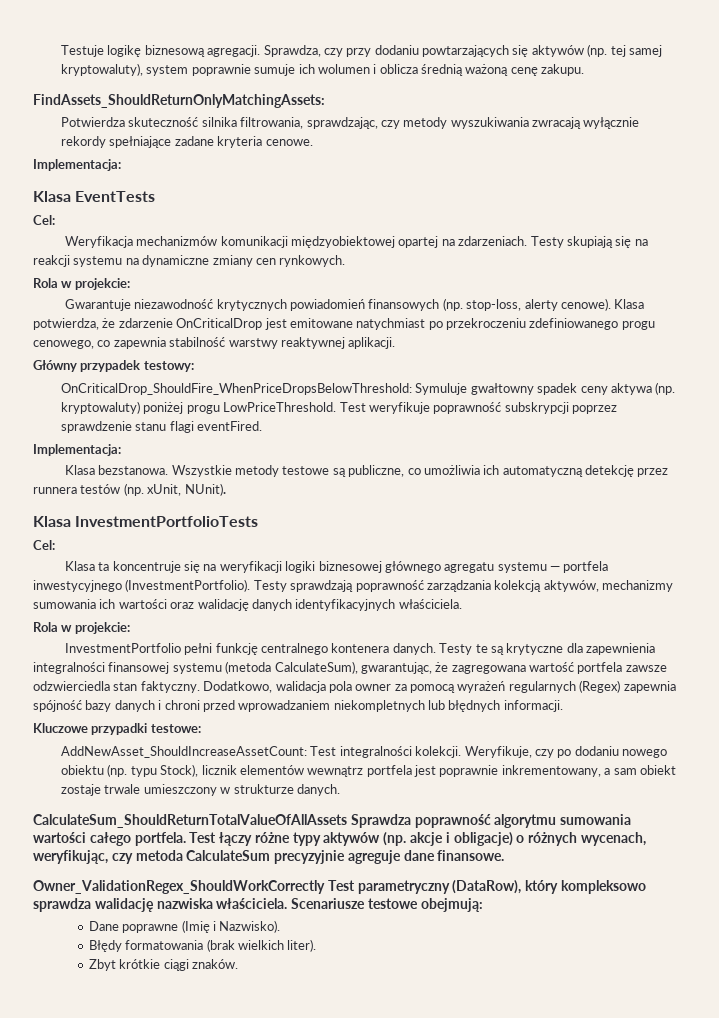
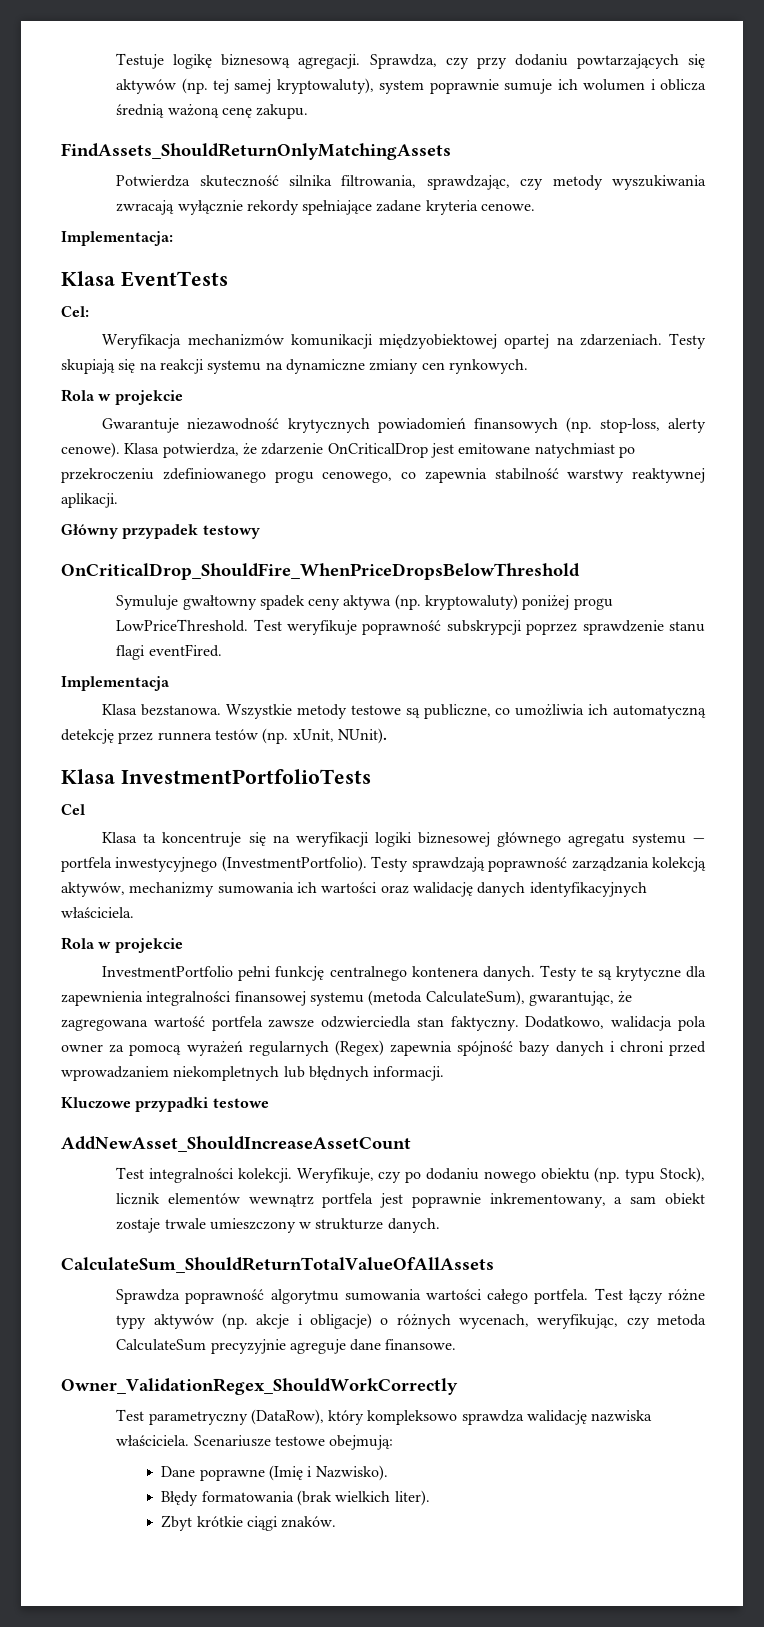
- FindAssets_ShouldReturnOnlyMatchingAssets:
+ FindAssets_ShouldReturnOnlyMatchingAssets
  Testy skupiają się na reakcji systemu na dynamiczne zmiany cen rynkowych.
- Rola w projekcie:
+ Rola w projekcie
- Główny przypadek testowy:
- OnCriticalDrop_ShouldFire_WhenPriceDropsBelowThreshold: Symuluje gwałtowny spadek ceny aktywa (np. kryptowaluty) poniżej progu LowPriceThreshold.
+ Główny przypadek testowy
+ OnCriticalDrop_ShouldFire_WhenPriceDropsBelowThreshold
+ Symuluje gwałtowny spadek ceny aktywa (np. kryptowaluty) poniżej progu LowPriceThreshold.
  Test weryfikuje poprawność subskrypcji poprzez sprawdzenie stanu flagi eventFired.
- Implementacja:
+ Implementacja
  Klasa InvestmentPortfolioTests
- Cel:
+ Cel
  Testy sprawdzają poprawność zarządzania kolekcją aktywów, mechanizmy sumowania ich wartości oraz walidację danych identyfikacyjnych właściciela.
- Rola w projekcie:
+ Rola w projekcie
- Kluczowe przypadki testowe:
- AddNewAsset_ShouldIncreaseAssetCount: Test integralności kolekcji.
+ Kluczowe przypadki testowe
+ AddNewAsset_ShouldIncreaseAssetCount
+ Test integralności kolekcji.
- CalculateSum_ShouldReturnTotalValueOfAllAssets Sprawdza poprawność algorytmu sumowania wartości całego portfela.
+ CalculateSum_ShouldReturnTotalValueOfAllAssets
+ Sprawdza poprawność algorytmu sumowania wartości całego portfela.
- Owner_ValidationRegex_ShouldWorkCorrectly Test parametryczny (DataRow), który kompleksowo sprawdza walidację nazwiska właściciela.
+ Owner_ValidationRegex_ShouldWorkCorrectly
+ Test parametryczny (DataRow), który kompleksowo sprawdza walidację nazwiska właściciela.

